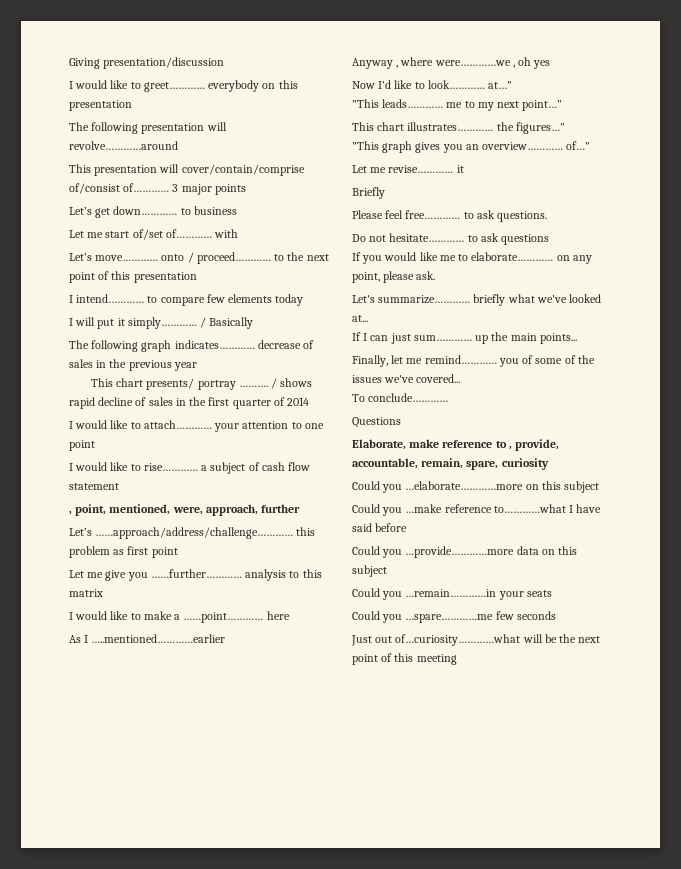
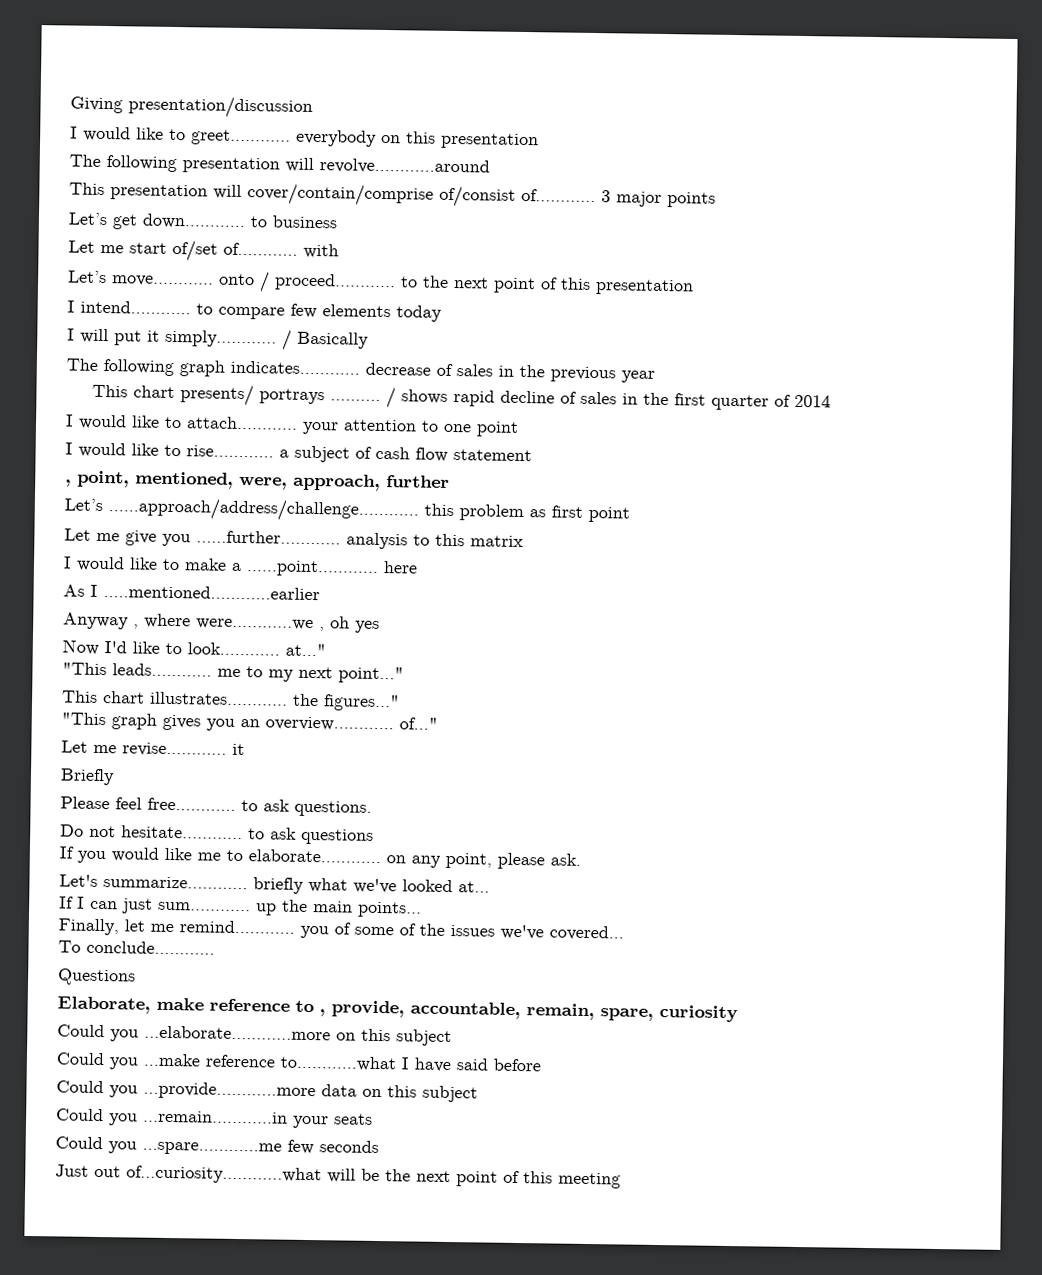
- This chart presents/ portray ……….
+ This chart presents/ portrays ……….

